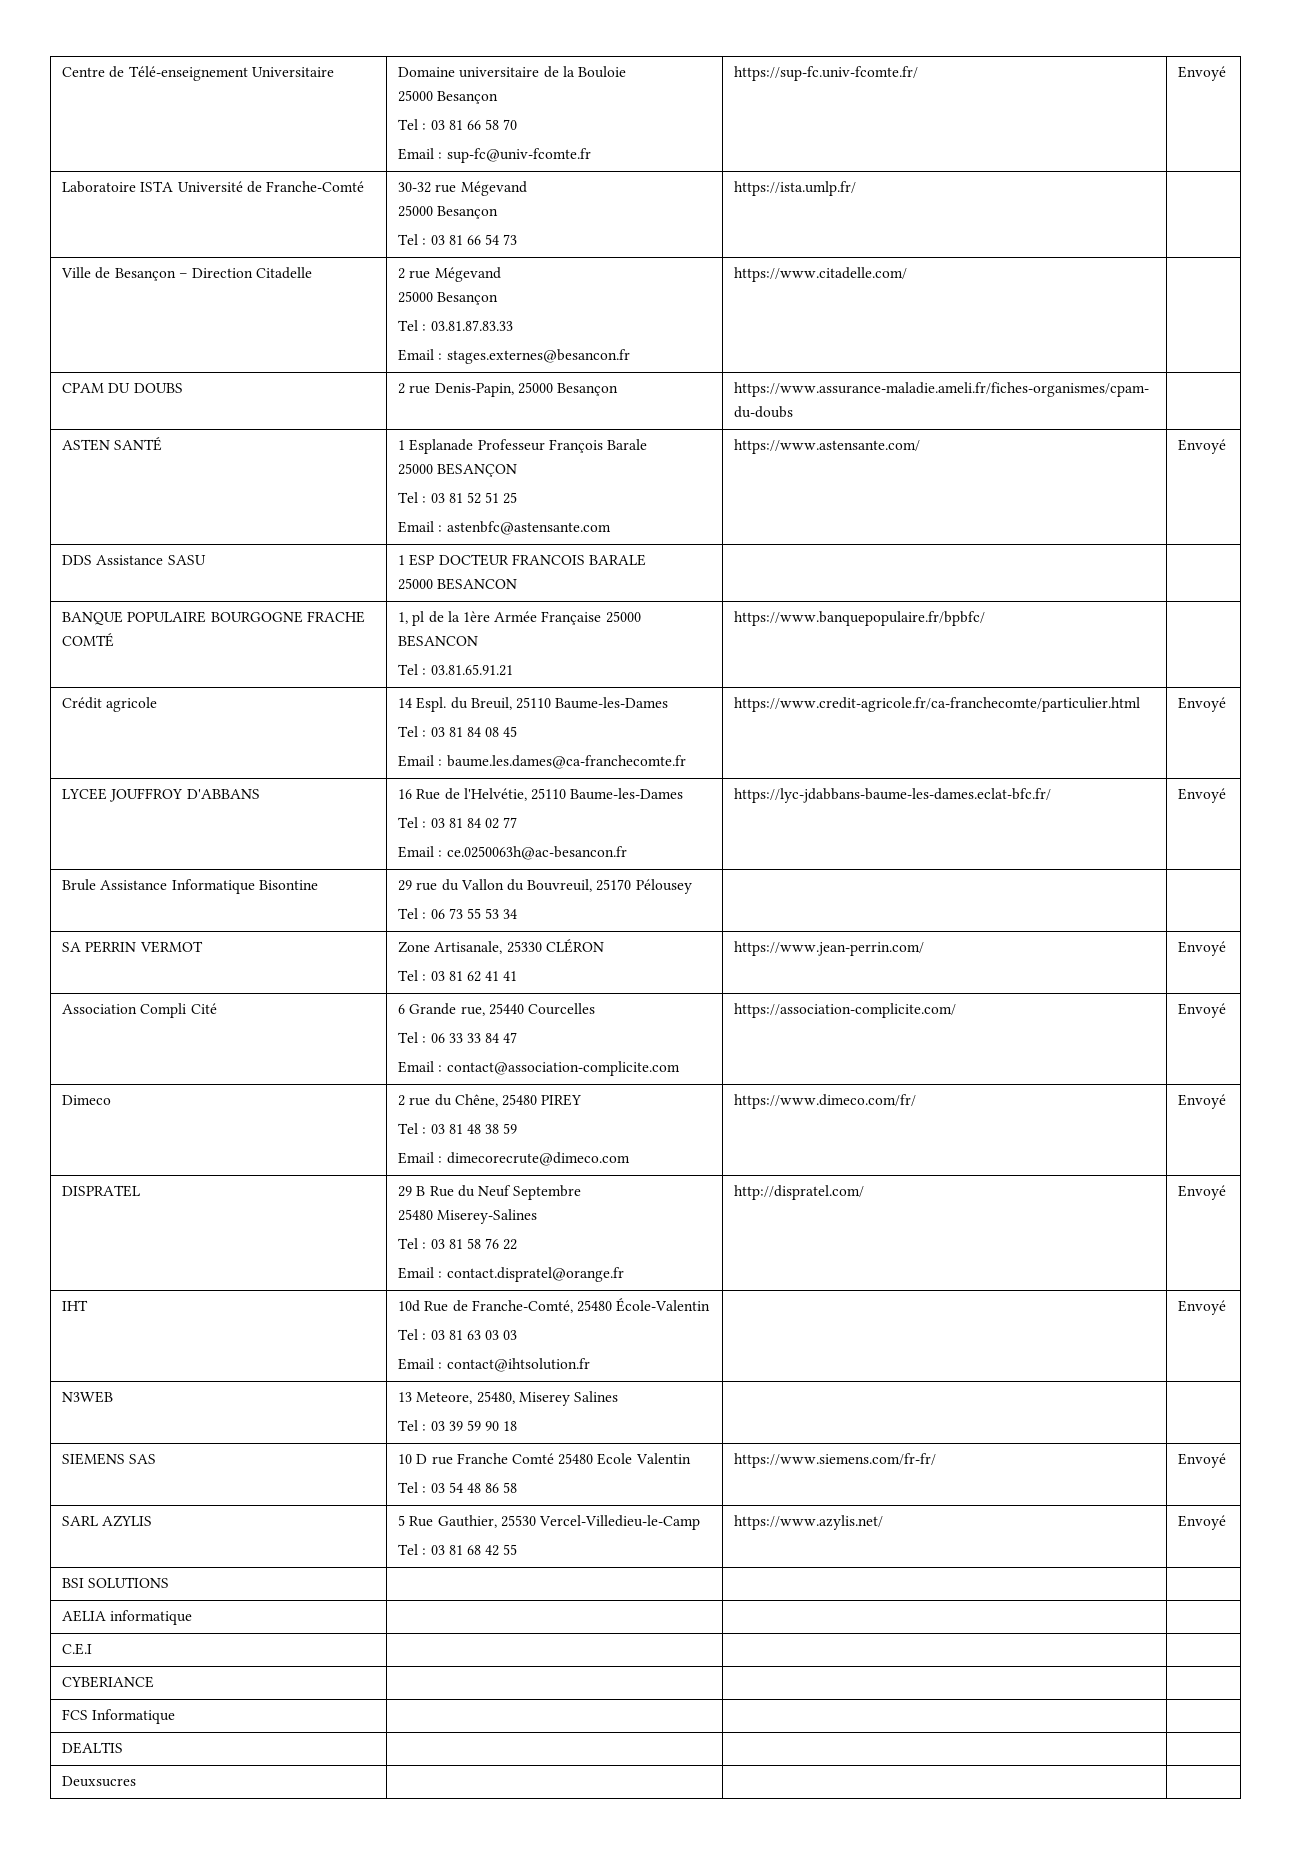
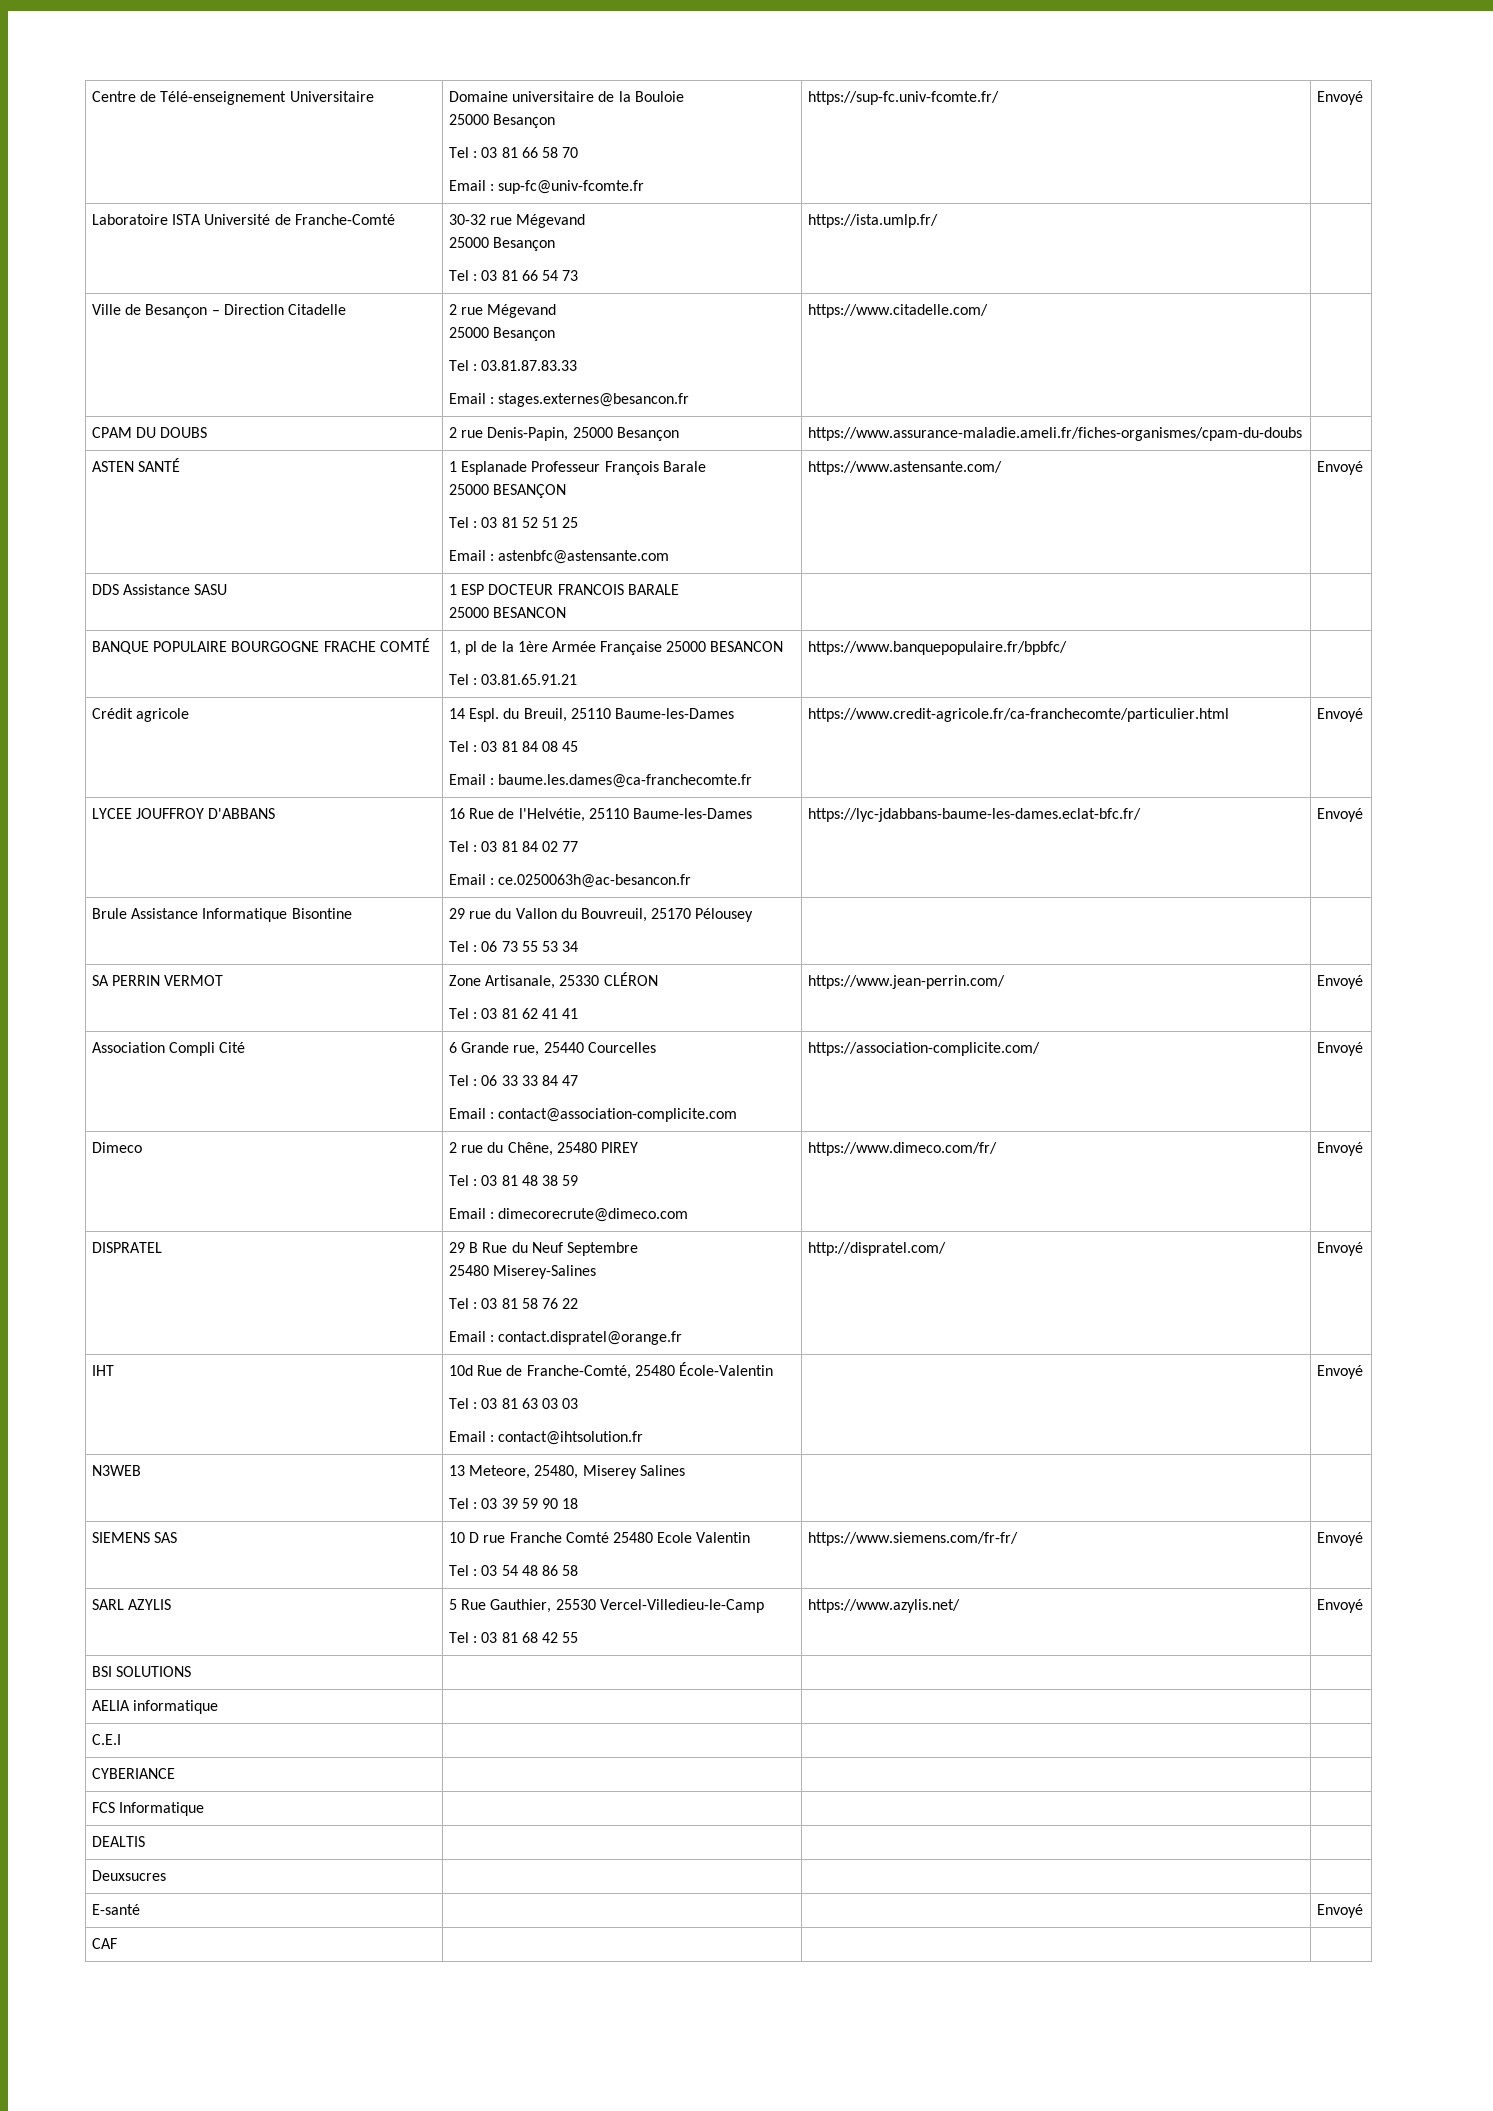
+ E-santé | | | Envoyé
+ CAF | | |

